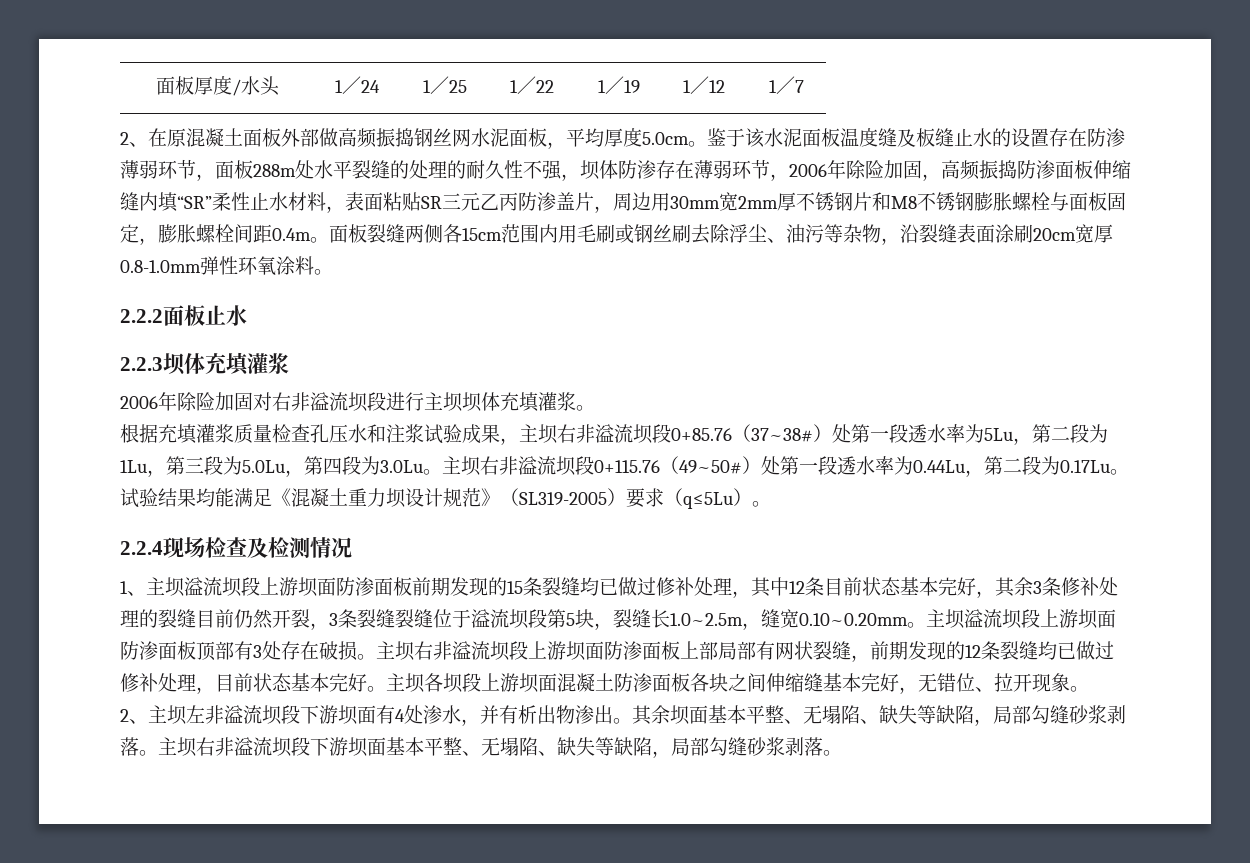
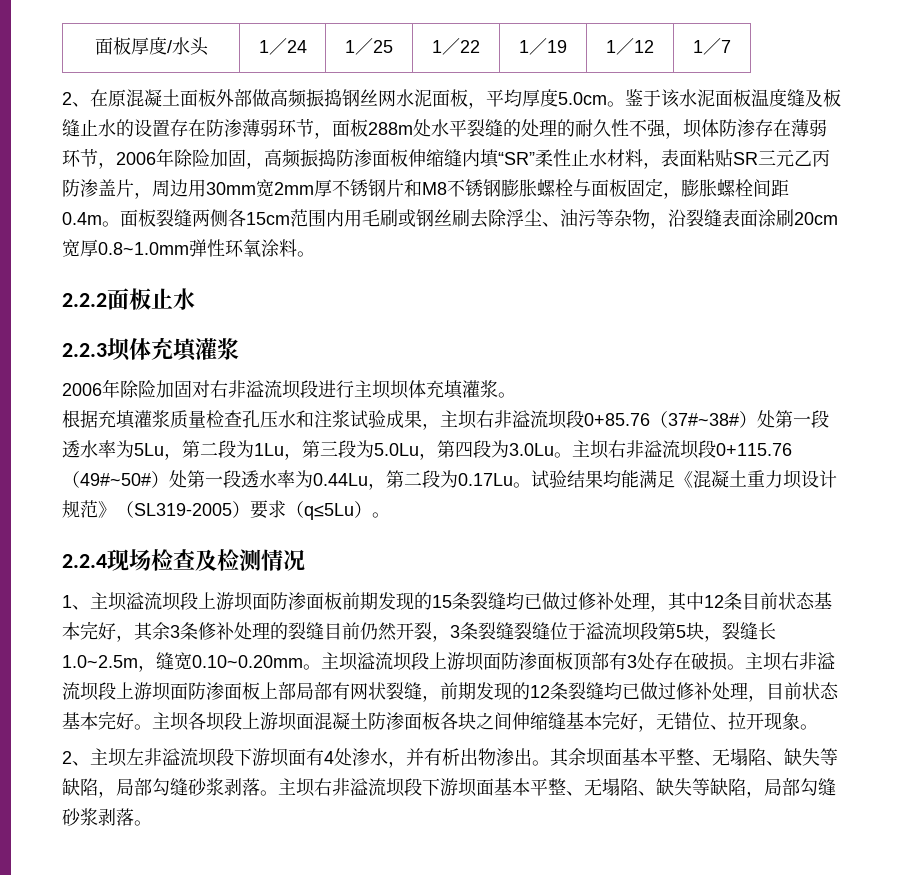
- 面板裂缝两侧各15cm范围内用毛刷或钢丝刷去除浮尘、油污等杂物，沿裂缝表面涂刷20cm宽厚0.8-1.0mm弹性环氧涂料。
+ 面板裂缝两侧各15cm范围内用毛刷或钢丝刷去除浮尘、油污等杂物，沿裂缝表面涂刷20cm宽厚0.8~1.0mm弹性环氧涂料。
- 根据充填灌浆质量检查孔压水和注浆试验成果，主坝右非溢流坝段0+85.76（37~38#）处第一段透水率为5Lu，第二段为1Lu，第三段为5.0Lu，第四段为3.0Lu。
+ 根据充填灌浆质量检查孔压水和注浆试验成果，主坝右非溢流坝段0+85.76（37#~38#）处第一段透水率为5Lu，第二段为1Lu，第三段为5.0Lu，第四段为3.0Lu。
- 主坝右非溢流坝段0+115.76（49~50#）处第一段透水率为0.44Lu，第二段为0.17Lu。
+ 主坝右非溢流坝段0+115.76（49#~50#）处第一段透水率为0.44Lu，第二段为0.17Lu。

